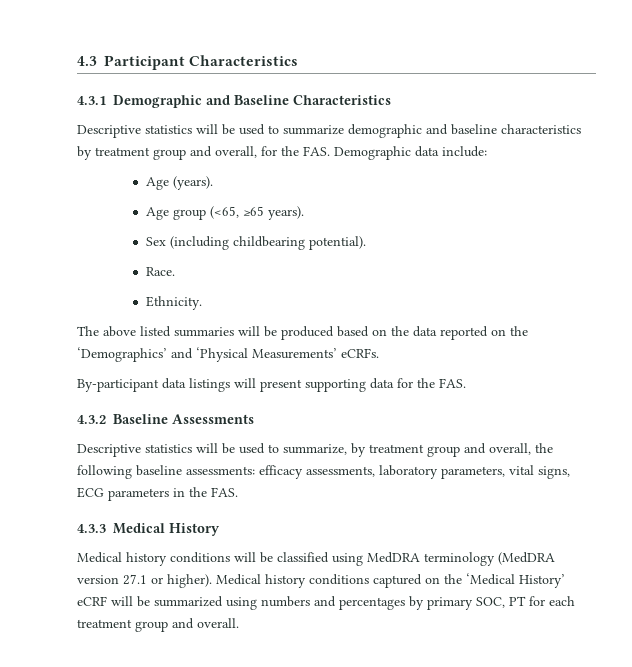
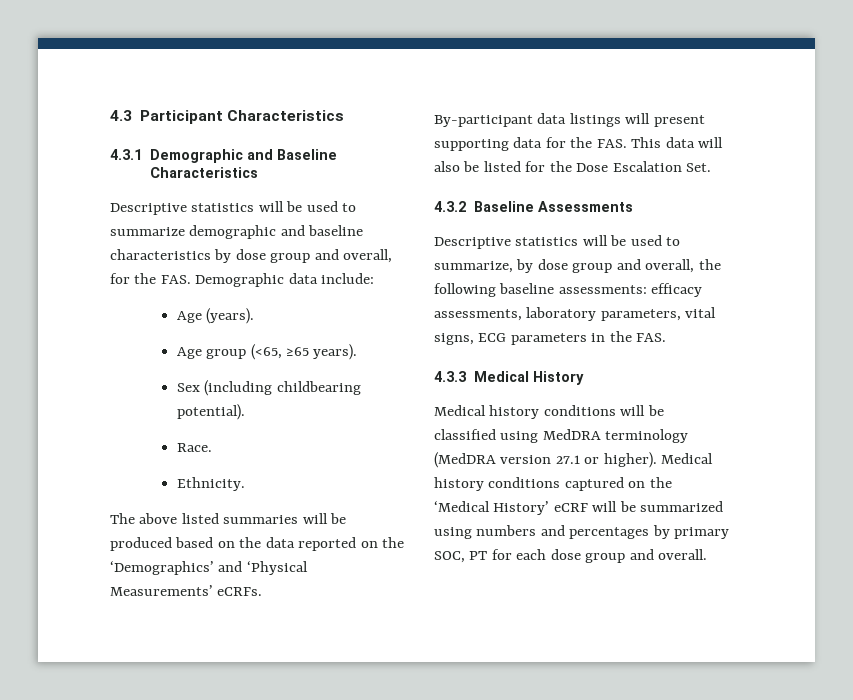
- Descriptive statistics will be used to summarize demographic and baseline characteristics by treatment group and overall, for the FAS. Demographic data include:
+ Descriptive statistics will be used to summarize demographic and baseline characteristics by dose group and overall, for the FAS. Demographic data include:
- By-participant data listings will present supporting data for the FAS.
+ By-participant data listings will present supporting data for the FAS. This data will also be listed for the Dose Escalation Set.
- Descriptive statistics will be used to summarize, by treatment group and overall, the following baseline assessments: efficacy assessments, laboratory parameters, vital signs, ECG parameters in the FAS.
+ Descriptive statistics will be used to summarize, by dose group and overall, the following baseline assessments: efficacy assessments, laboratory parameters, vital signs, ECG parameters in the FAS.
- Medical history conditions captured on the ‘Medical History’ eCRF will be summarized using numbers and percentages by primary SOC, PT for each treatment group and overall.
+ Medical history conditions captured on the ‘Medical History’ eCRF will be summarized using numbers and percentages by primary SOC, PT for each dose group and overall.

